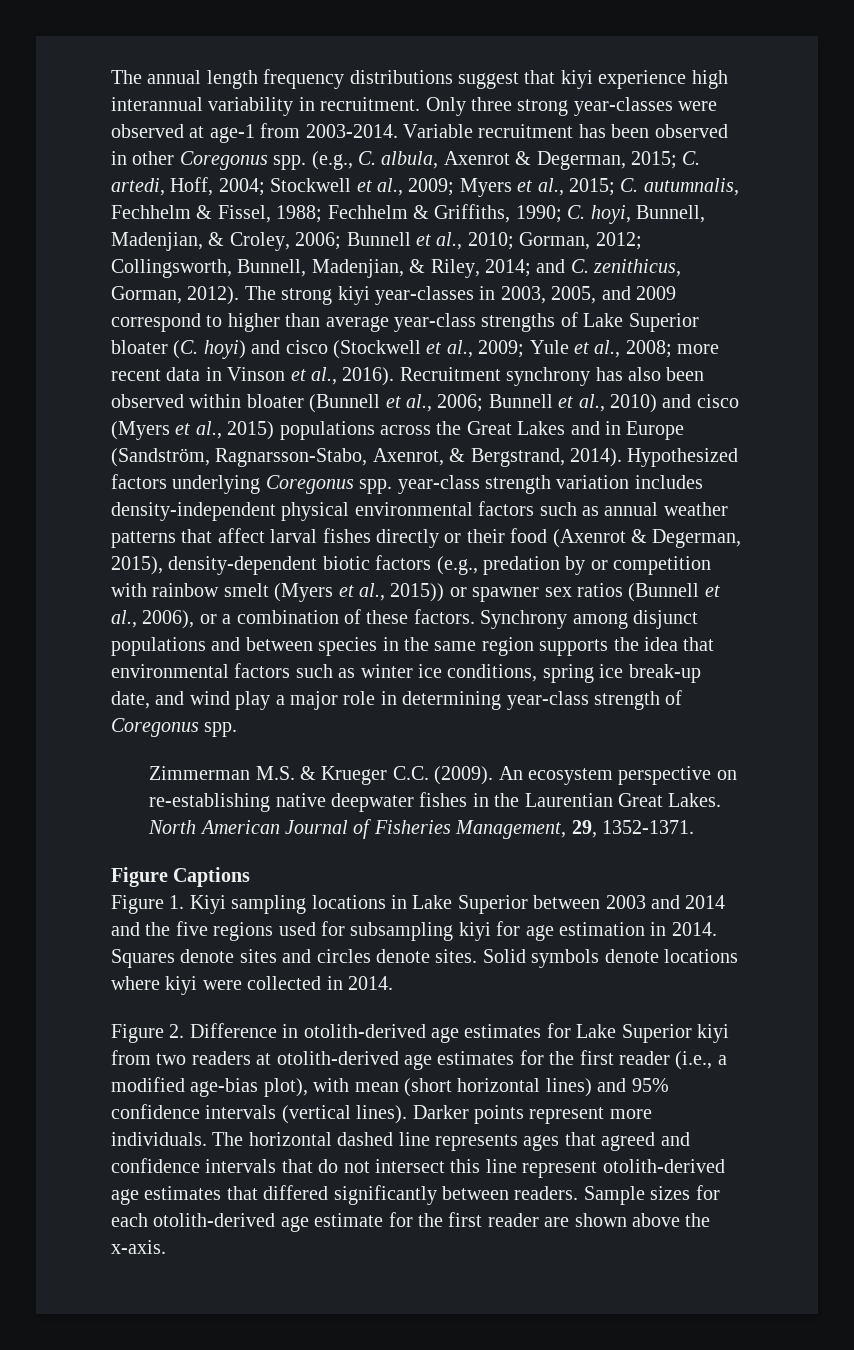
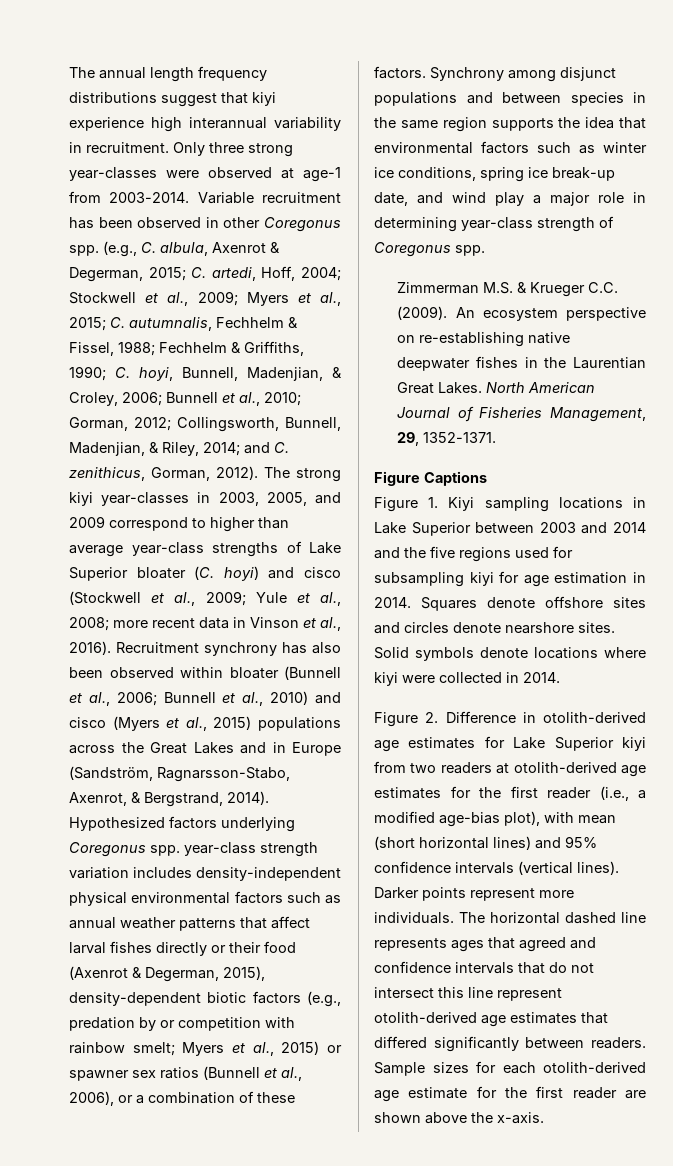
- Hypothesized factors underlying Coregonus spp. year-class strength variation includes density-independent physical environmental factors such as annual weather patterns that affect larval fishes directly or their food (Axenrot & Degerman, 2015), density-dependent biotic factors (e.g., predation by or competition with rainbow smelt (Myers et al., 2015)) or spawner sex ratios (Bunnell et al., 2006), or a combination of these factors.
+ Hypothesized factors underlying Coregonus spp. year-class strength variation includes density-independent physical environmental factors such as annual weather patterns that affect larval fishes directly or their food (Axenrot & Degerman, 2015), density-dependent biotic factors (e.g., predation by or competition with rainbow smelt; Myers et al., 2015) or spawner sex ratios (Bunnell et al., 2006), or a combination of these factors.
- Squares denote sites and circles denote sites.
+ Squares denote offshore sites and circles denote nearshore sites.

